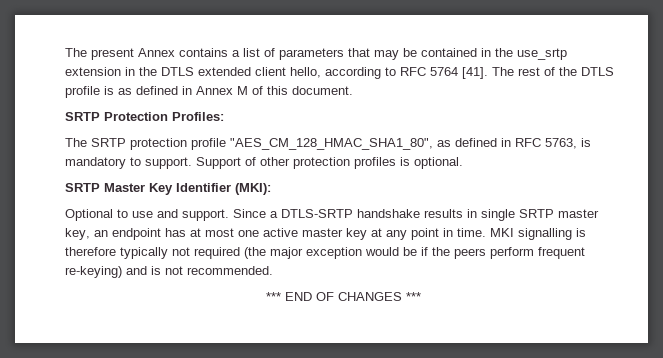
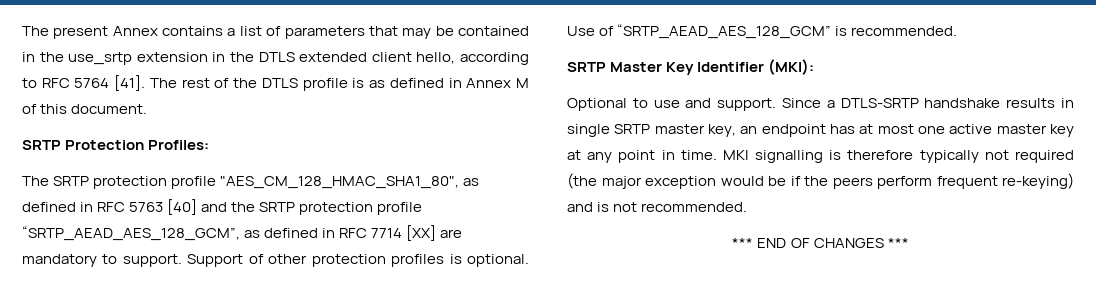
- The SRTP protection profile "AES_CM_128_HMAC_SHA1_80", as defined in RFC 5763, is mandatory to support.
+ The SRTP protection profile "AES_CM_128_HMAC_SHA1_80", as defined in RFC 5763 [40] and the SRTP protection profile “SRTP_AEAD_AES_128_GCM”, as defined in RFC 7714 [XX] are mandatory to support.
+ Use of “SRTP_AEAD_AES_128_GCM” is recommended.

